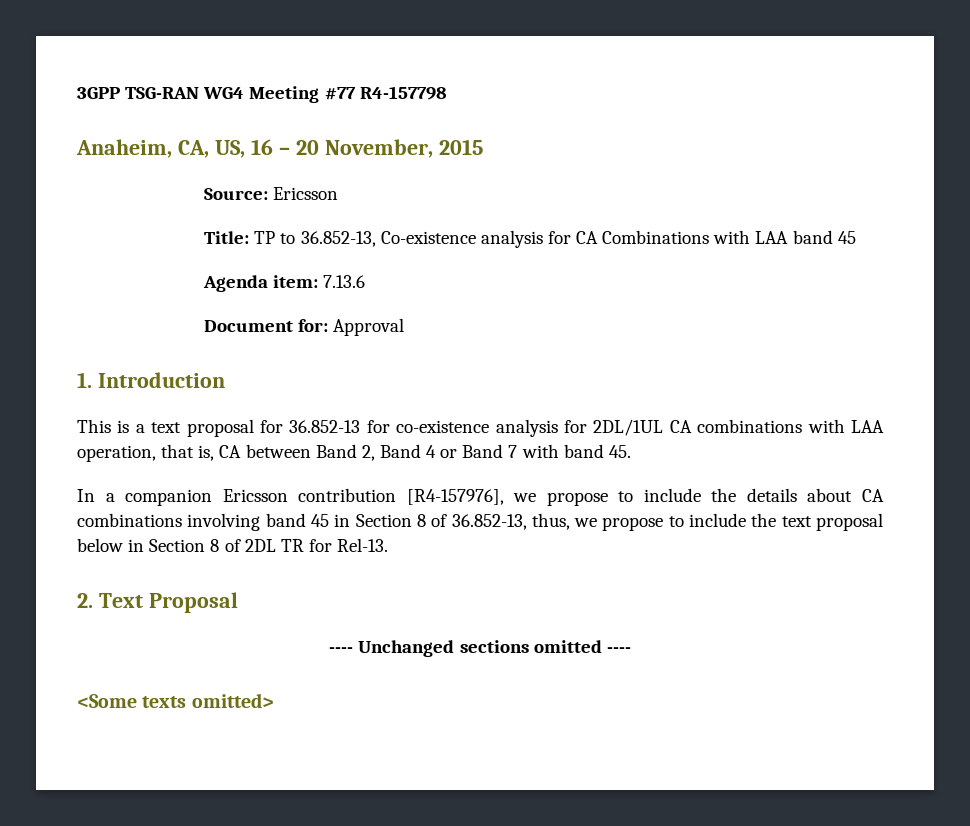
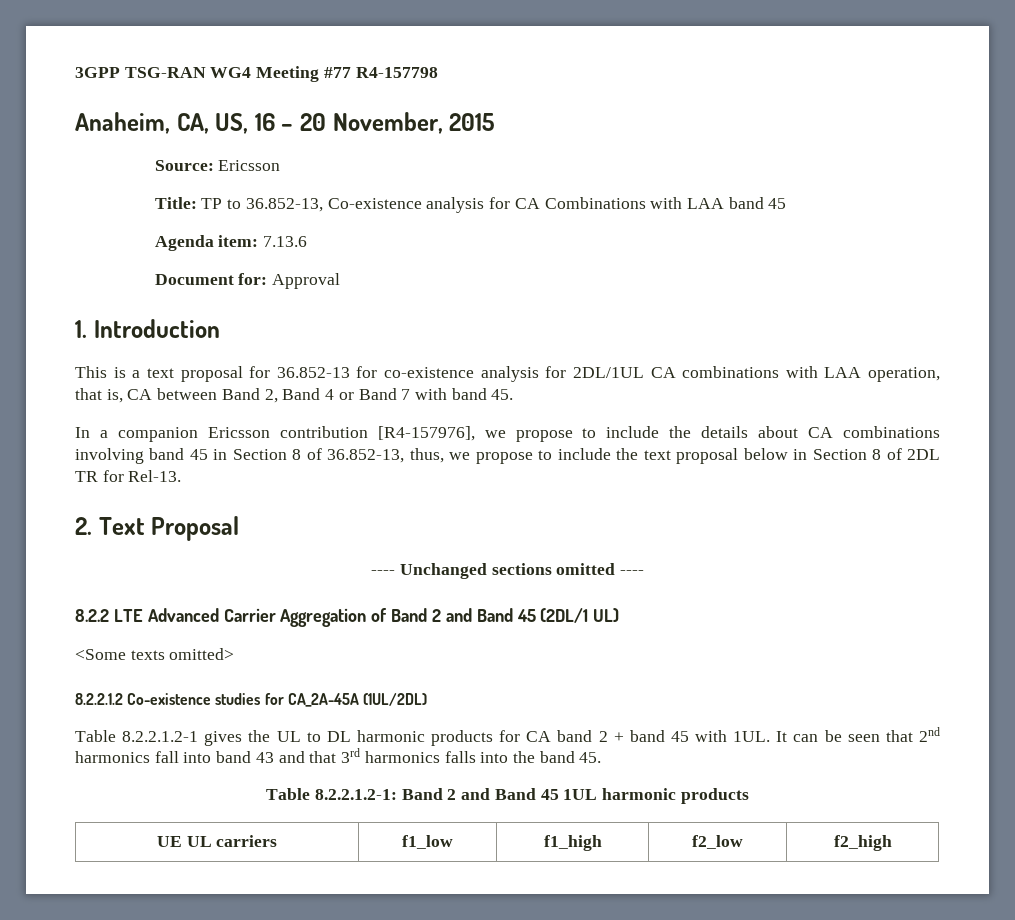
+ 8.2.2 LTE Advanced Carrier Aggregation of Band 2 and Band 45 (2DL/1 UL)
  <Some texts omitted>
+ 8.2.2.1.2 Co-existence studies for CA_2A-45A (1UL/2DL)
+ Table 8.2.2.1.2-1 gives the UL to DL harmonic products for CA band 2 + band 45 with 1UL. It can be seen that 2nd harmonics fall into band 43 and that 3rd harmonics falls into the band 45.
+ Table 8.2.2.1.2-1: Band 2 and Band 45 1UL harmonic products
+ UE UL carriers | f1_low | f1_high | f2_low | f2_high

